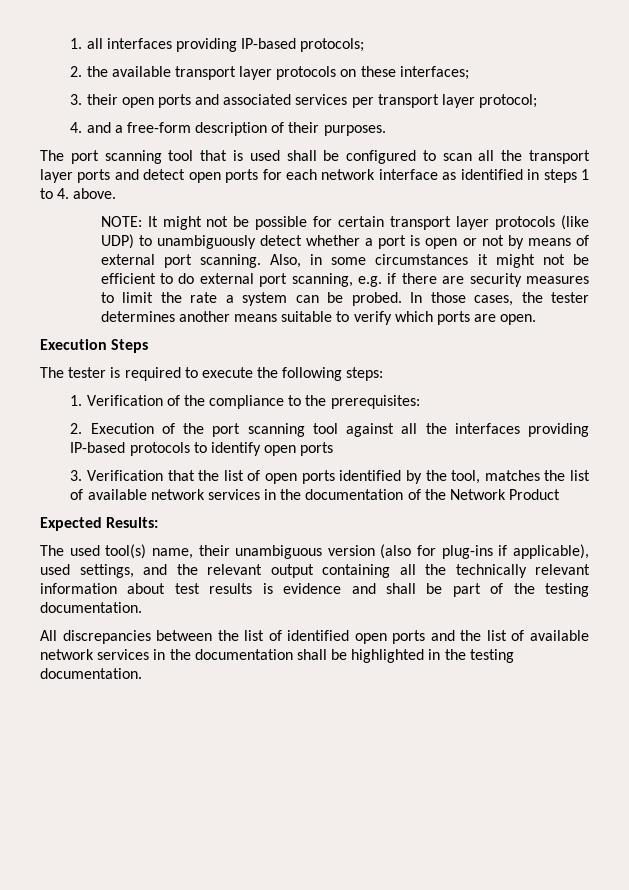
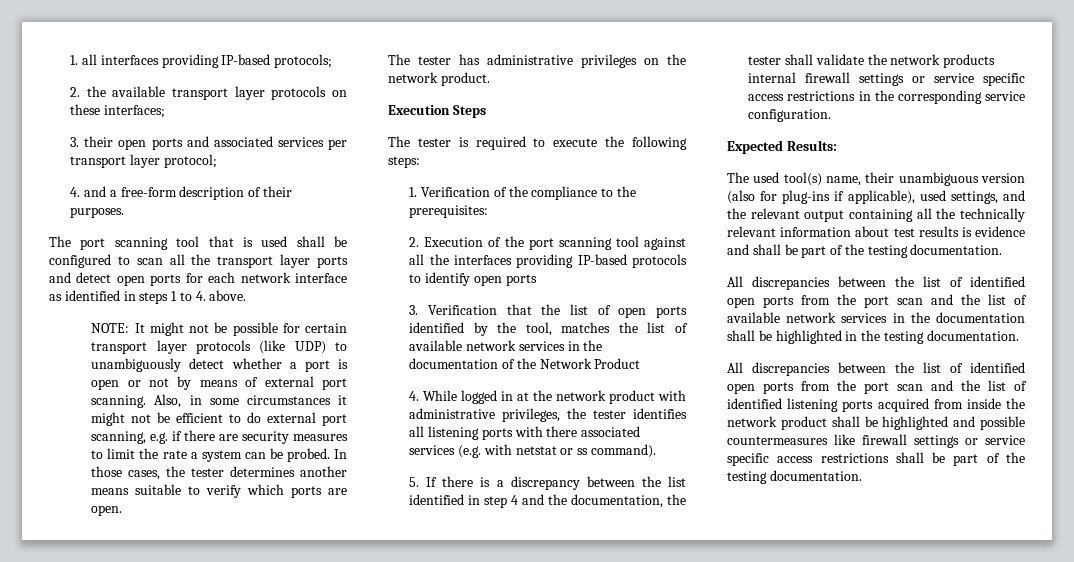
+ The tester has administrative privileges on the network product.
+ 4. While logged in at the network product with administrative privileges, the tester identifies all listening ports with there associated services (e.g. with netstat or ss command).
+ 5. If there is a discrepancy between the list identified in step 4 and the documentation, the tester shall validate the network products internal firewall settings or service specific access restrictions in the corresponding service configuration.
- All discrepancies between the list of identified open ports and the list of available network services in the documentation shall be highlighted in the testing documentation.
+ All discrepancies between the list of identified open ports from the port scan and the list of available network services in the documentation shall be highlighted in the testing documentation.
+ All discrepancies between the list of identified open ports from the port scan and the list of identified listening ports acquired from inside the network product shall be highlighted and possible countermeasures like firewall settings or service specific access restrictions shall be part of the testing documentation.

